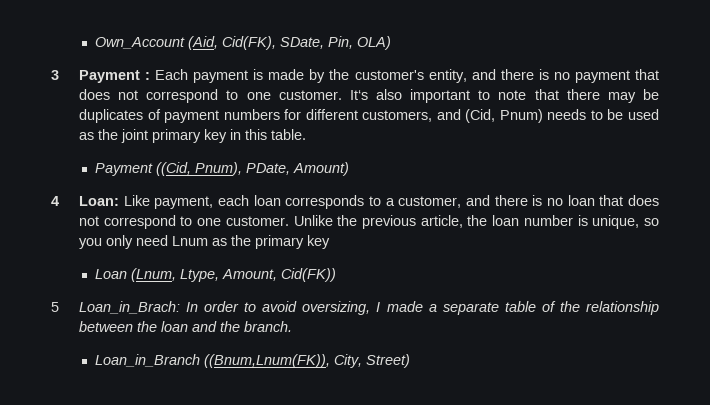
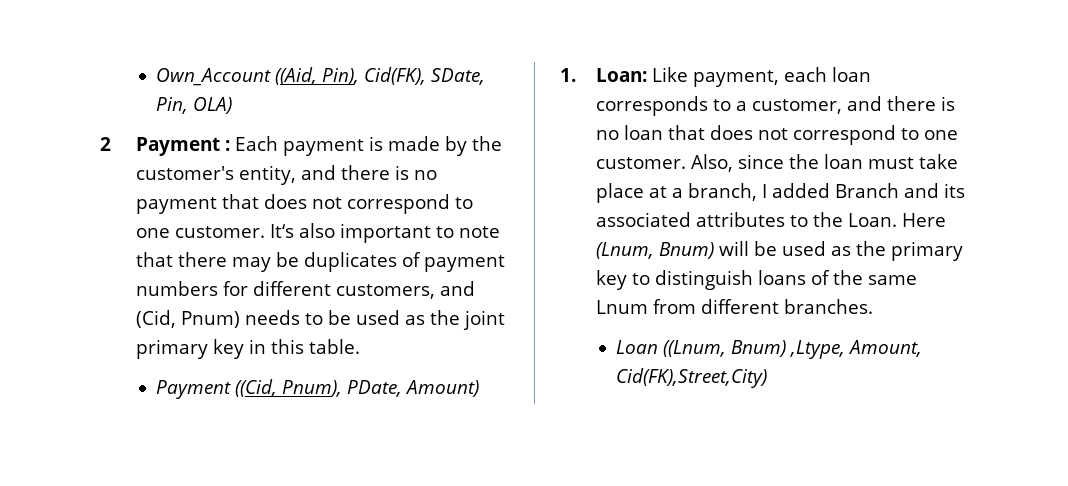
- Own_Account (Aid, Cid(FK), SDate, Pin, OLA)
+ Own_Account ((Aid, Pin), Cid(FK), SDate, Pin, OLA)
- 3 Payment : Each payment is made by the customer's entity, and there is no payment that does not correspond to one customer.
+ 2 Payment : Each payment is made by the customer's entity, and there is no payment that does not correspond to one customer.
- 4 Loan: Like payment, each loan corresponds to a customer, and there is no loan that does not correspond to one customer.
+ 1. Loan: Like payment, each loan corresponds to a customer, and there is no loan that does not correspond to one customer.
- Unlike the previous article, the loan number is unique, so you only need Lnum as the primary key
- Loan (Lnum, Ltype, Amount, Cid(FK))
- 5 Loan_in_Brach: In order to avoid oversizing, I made a separate table of the relationship between the loan and the branch.
- Loan_in_Branch ((Bnum,Lnum(FK)), City, Street)
+ Also, since the loan must take place at a branch, I added Branch and its associated attributes to the Loan. Here (Lnum, Bnum) will be used as the primary key to distinguish loans of the same Lnum from different branches.
+ Loan ((Lnum, Bnum) ,Ltype, Amount, Cid(FK),Street,City)

